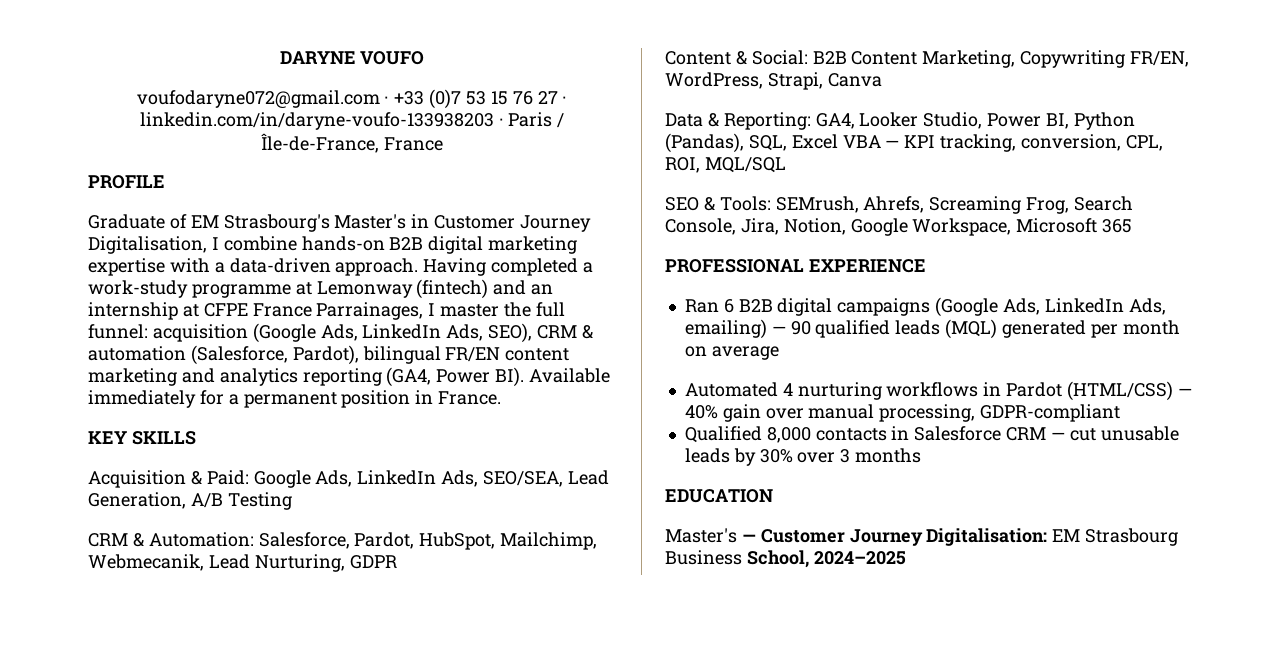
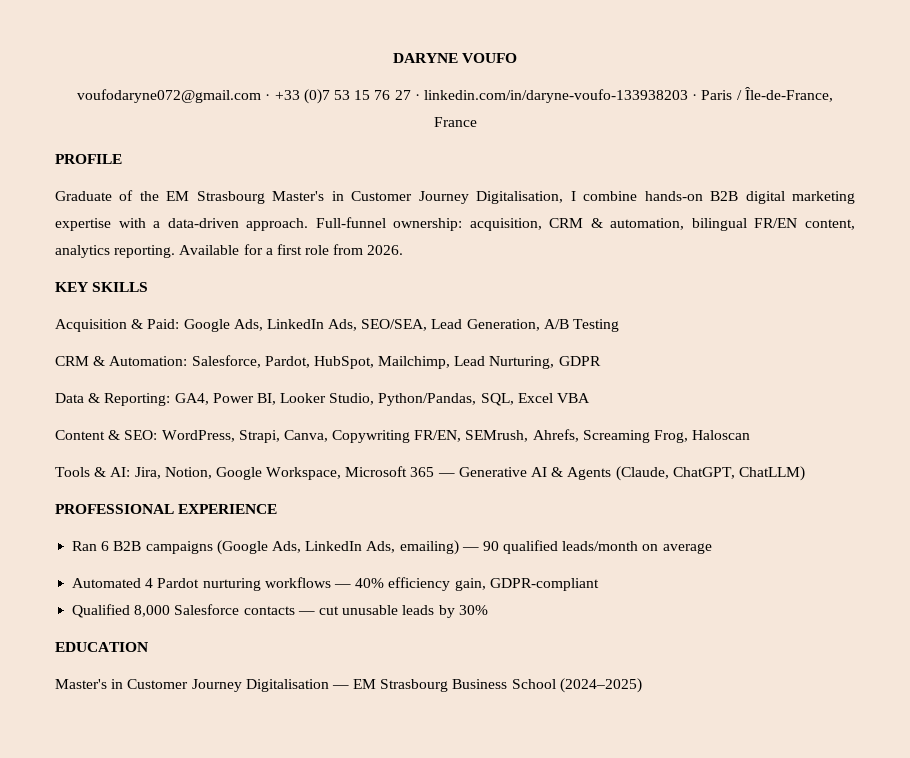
- Graduate of EM Strasbourg's Master's in Customer Journey Digitalisation, I combine hands-on B2B digital marketing expertise with a data-driven approach.
+ Graduate of the EM Strasbourg Master's in Customer Journey Digitalisation, I combine hands-on B2B digital marketing expertise with a data-driven approach.
- Having completed a work-study programme at Lemonway (fintech) and an internship at CFPE France Parrainages, I master the full funnel: acquisition (Google Ads, LinkedIn Ads, SEO), CRM & automation (Salesforce, Pardot), bilingual FR/EN content marketing and analytics reporting (GA4, Power BI). Available immediately for a permanent position in France.
+ Full-funnel ownership: acquisition, CRM & automation, bilingual FR/EN content, analytics reporting. Available for a first role from 2026.
- CRM & Automation: Salesforce, Pardot, HubSpot, Mailchimp, Webmecanik, Lead Nurturing, GDPR
+ CRM & Automation: Salesforce, Pardot, HubSpot, Mailchimp, Lead Nurturing, GDPR
- Content & Social: B2B Content Marketing, Copywriting FR/EN, WordPress, Strapi, Canva
- Data & Reporting: GA4, Looker Studio, Power BI, Python (Pandas), SQL, Excel VBA — KPI tracking, conversion, CPL, ROI, MQL/SQL
- SEO & Tools: SEMrush, Ahrefs, Screaming Frog, Search Console, Jira, Notion, Google Workspace, Microsoft 365
+ Data & Reporting: GA4, Power BI, Looker Studio, Python/Pandas, SQL, Excel VBA
+ Content & SEO: WordPress, Strapi, Canva, Copywriting FR/EN, SEMrush, Ahrefs, Screaming Frog, Haloscan
+ Tools & AI: Jira, Notion, Google Workspace, Microsoft 365 — Generative AI & Agents (Claude, ChatGPT, ChatLLM)
- Ran 6 B2B digital campaigns (Google Ads, LinkedIn Ads, emailing) — 90 qualified leads (MQL) generated per month on average
+ Ran 6 B2B campaigns (Google Ads, LinkedIn Ads, emailing) — 90 qualified leads/month on average
- Automated 4 nurturing workflows in Pardot (HTML/CSS) — 40% gain over manual processing, GDPR-compliant
+ Automated 4 Pardot nurturing workflows — 40% efficiency gain, GDPR-compliant
- Qualified 8,000 contacts in Salesforce CRM — cut unusable leads by 30% over 3 months
+ Qualified 8,000 Salesforce contacts — cut unusable leads by 30%
- Master's — Customer Journey Digitalisation: EM Strasbourg Business School, 2024–2025
+ Master's in Customer Journey Digitalisation — EM Strasbourg Business School (2024–2025)

